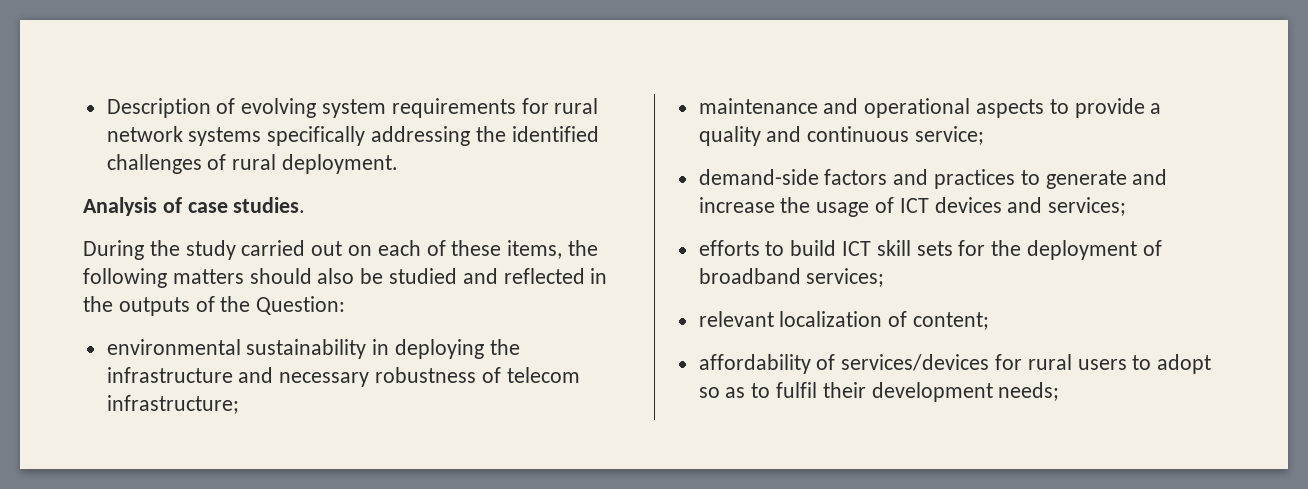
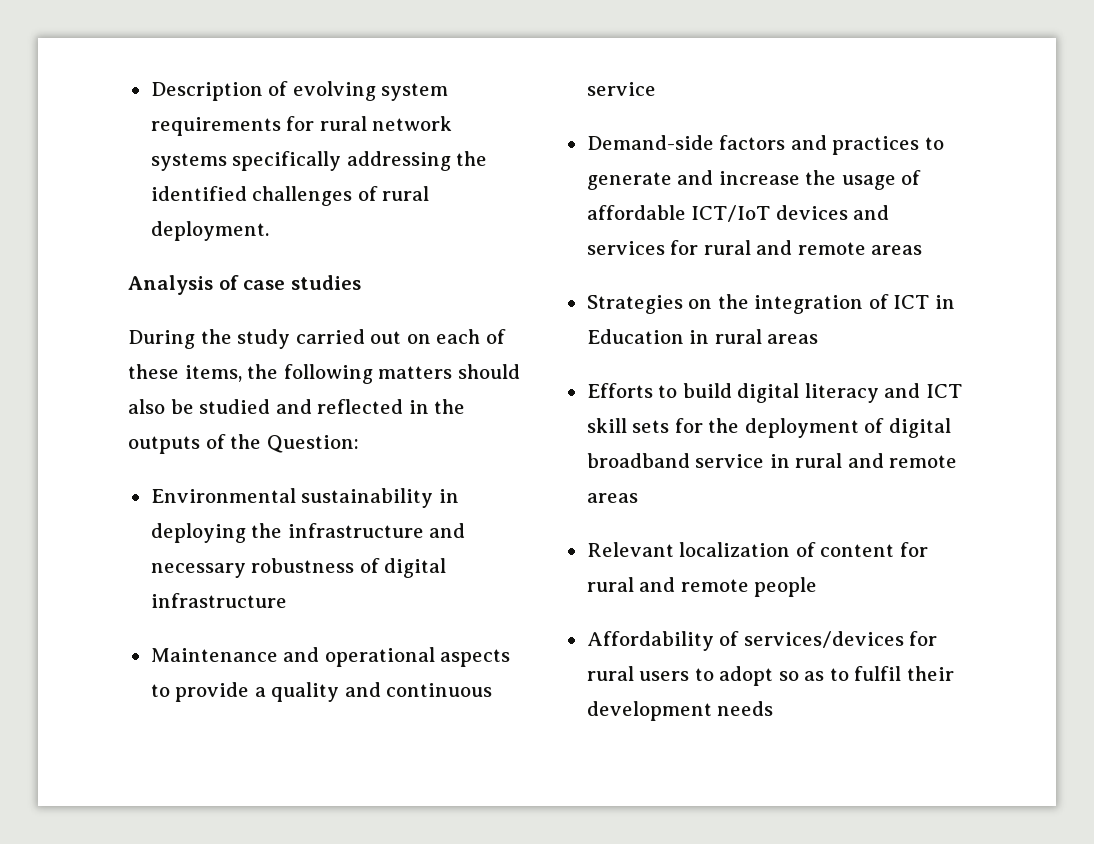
- Analysis of case studies.
+ Analysis of case studies
- environmental sustainability in deploying the infrastructure and necessary robustness of telecom infrastructure;
- maintenance and operational aspects to provide a quality and continuous service;
- demand-side factors and practices to generate and increase the usage of ICT devices and services;
- efforts to build ICT skill sets for the deployment of broadband services;
- relevant localization of content;
- affordability of services/devices for rural users to adopt so as to fulfil their development needs;
+ Environmental sustainability in deploying the infrastructure and necessary robustness of digital infrastructure
+ Maintenance and operational aspects to provide a quality and continuous service
+ Demand-side factors and practices to generate and increase the usage of affordable ICT/IoT devices and services for rural and remote areas
+ Strategies on the integration of ICT in Education in rural areas
+ Efforts to build digital literacy and ICT skill sets for the deployment of digital broadband service in rural and remote areas
+ Relevant localization of content for rural and remote people
+ Affordability of services/devices for rural users to adopt so as to fulfil their development needs

